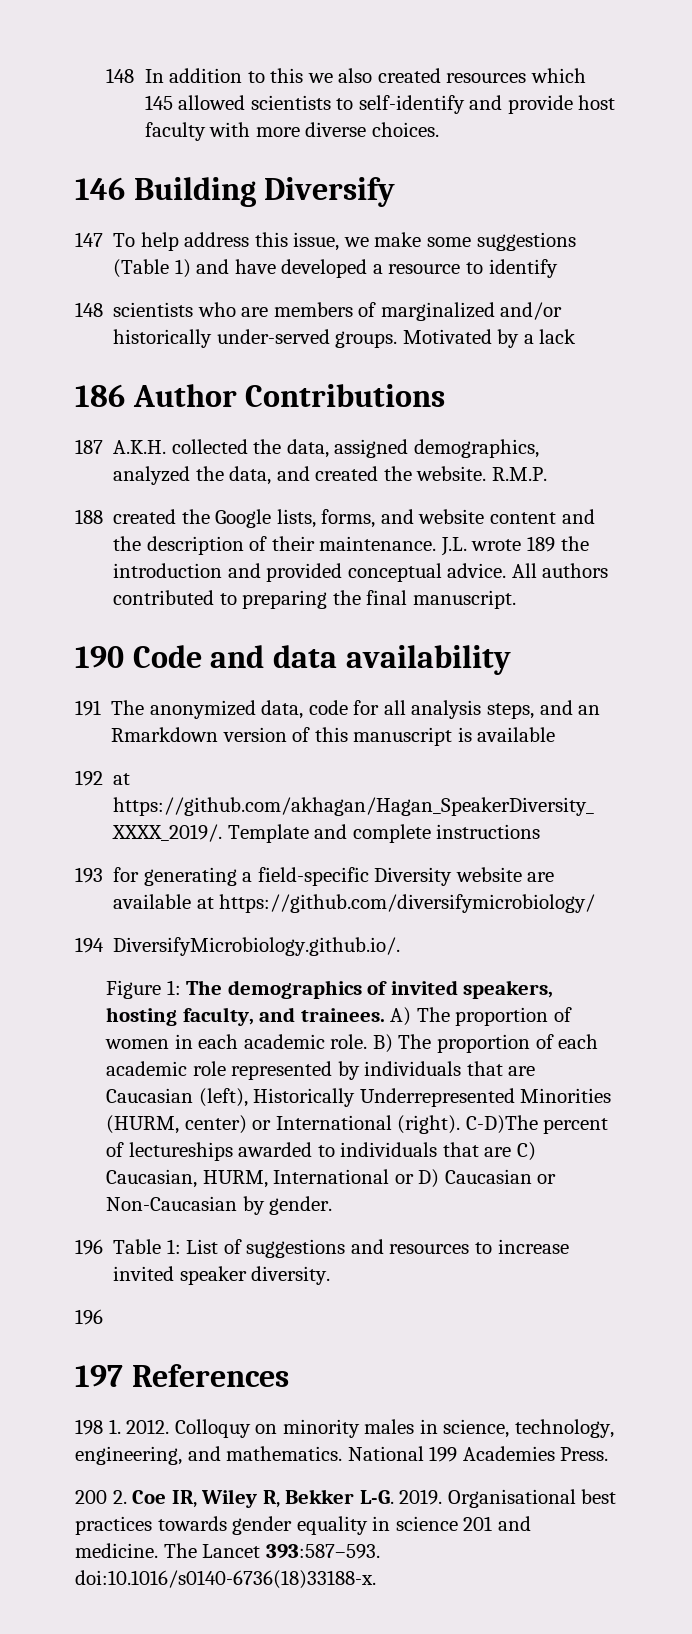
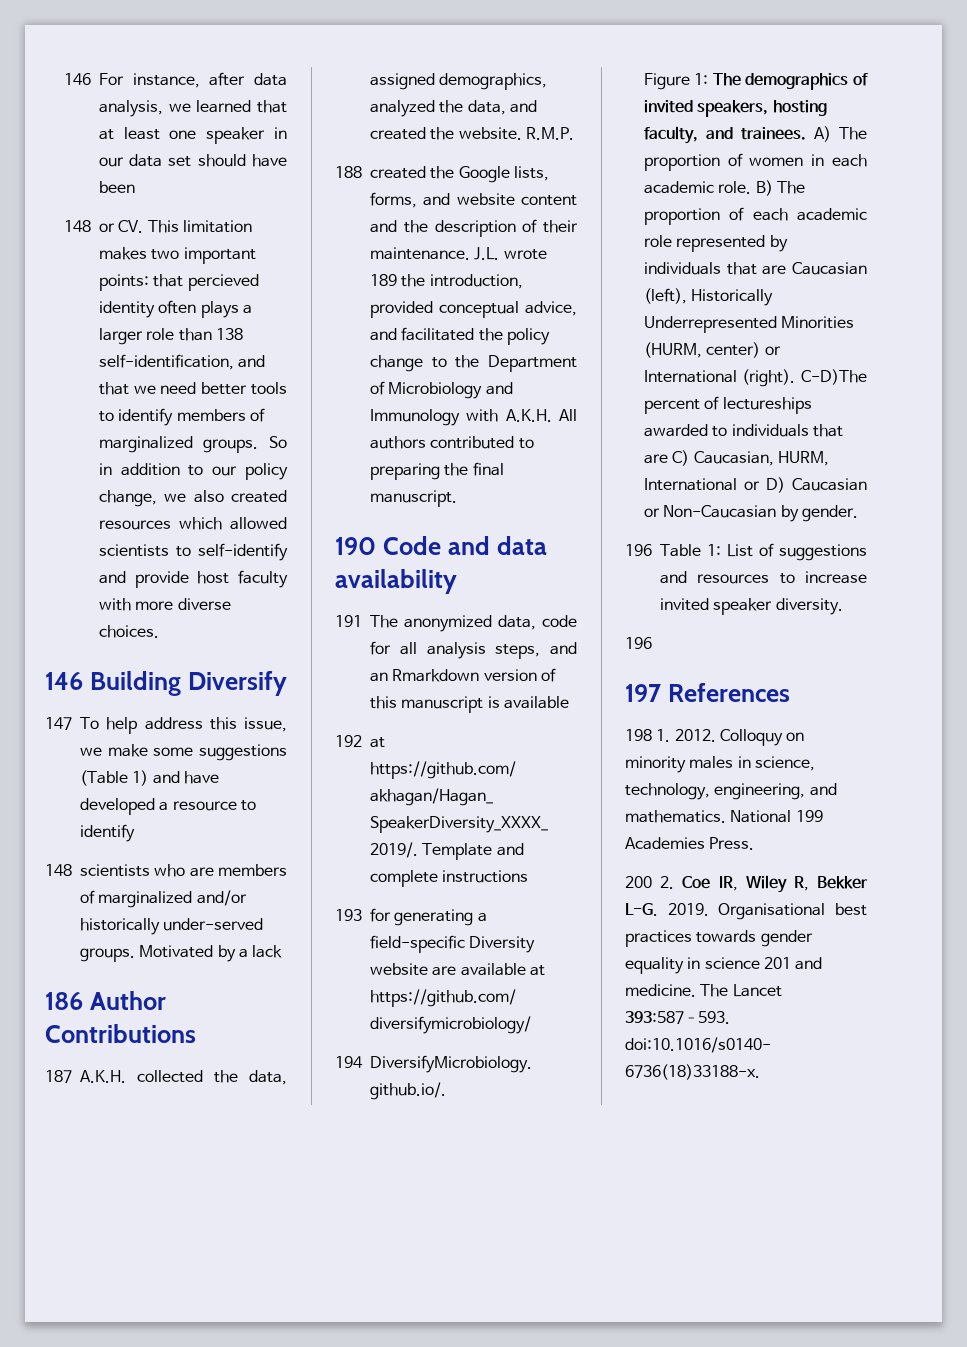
- 148 In addition to this we also created resources which 145 allowed scientists to self-identify and provide host faculty with more diverse choices.
+ 146 For instance, after data analysis, we learned that at least one speaker in our data set should have been
+ 148 or CV. This limitation makes two important points: that percieved identity often plays a larger role than 138 self-identification, and that we need better tools to identify members of marginalized groups. So in addition to our policy change, we also created resources which allowed scientists to self-identify and provide host faculty with more diverse choices.
- J.L. wrote 189 the introduction and provided conceptual advice. All authors contributed to preparing the final manuscript.
+ J.L. wrote 189 the introduction, provided conceptual advice, and facilitated the policy change to the Department of Microbiology and Immunology with A.K.H. All authors contributed to preparing the final manuscript.

